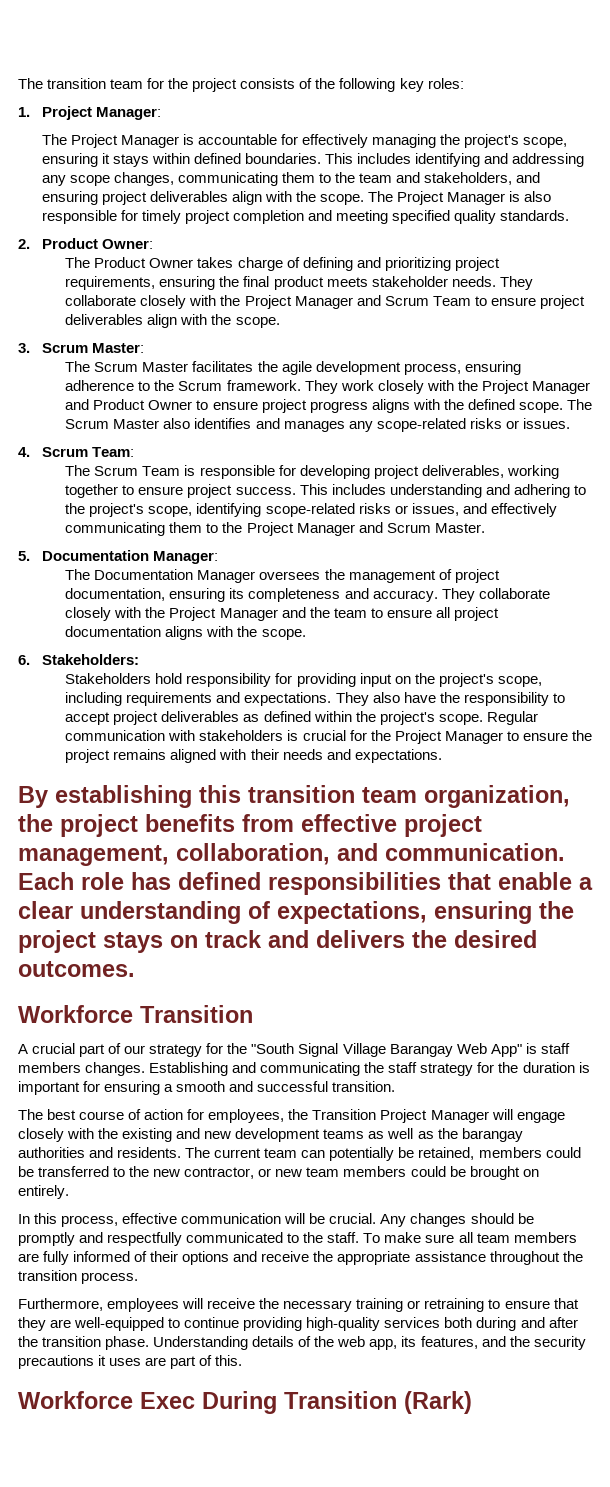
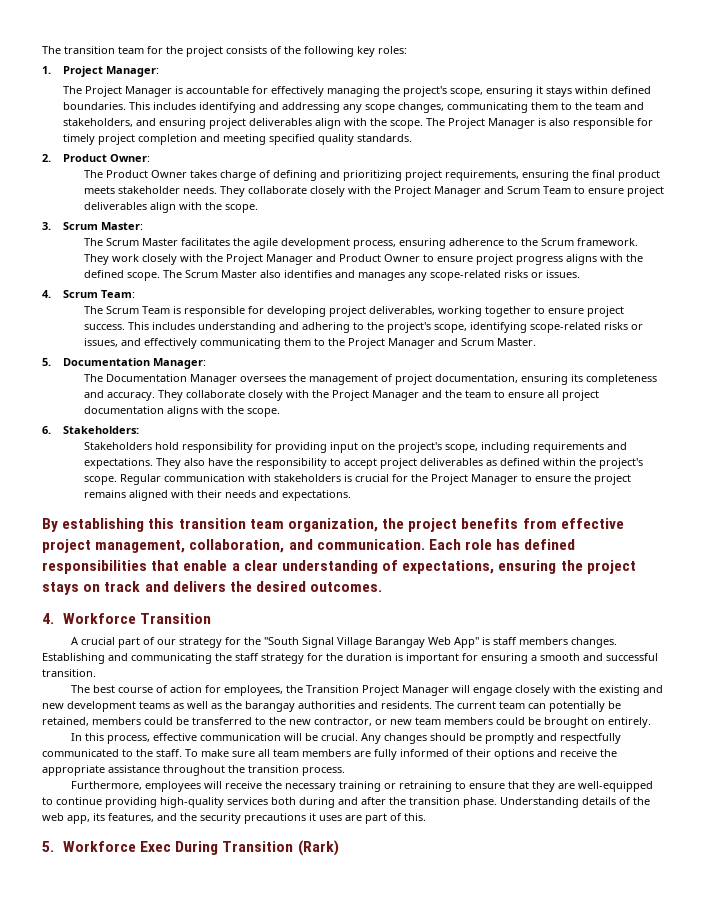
- Workforce Transition
+ 4. Workforce Transition
- Workforce Exec During Transition (Rark)
+ 5. Workforce Exec During Transition (Rark)

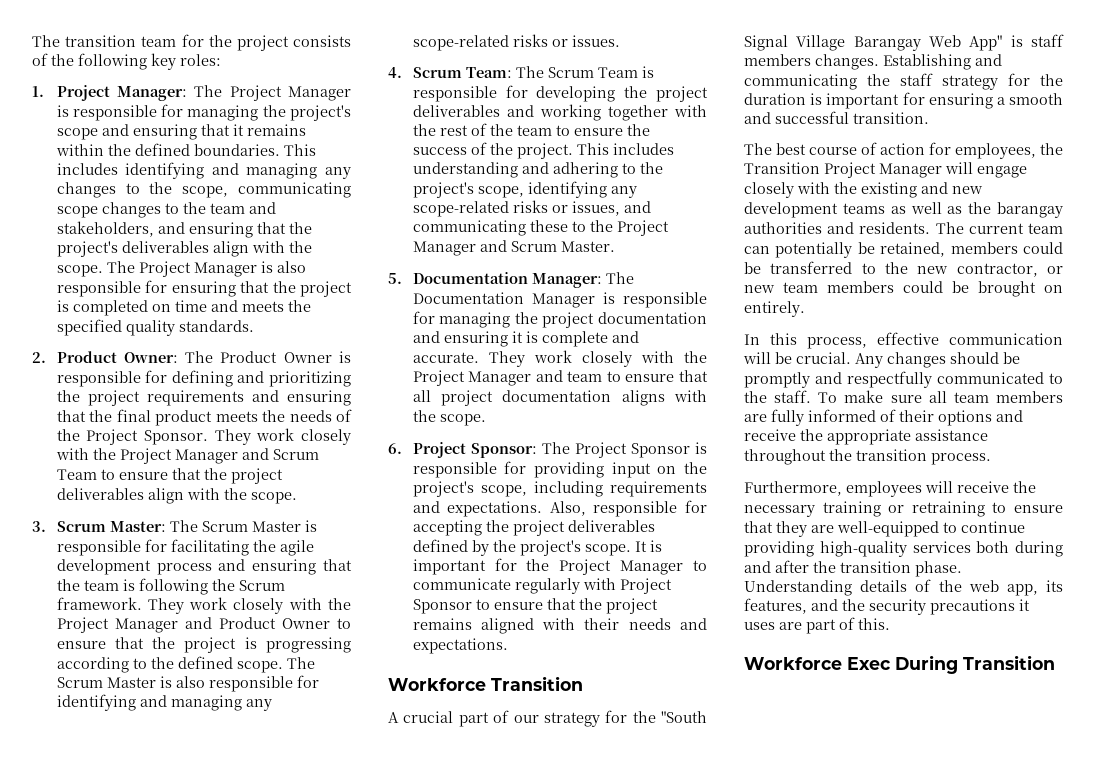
- 1. Project Manager:
- The Project Manager is accountable for effectively managing the project's scope, ensuring it stays within defined boundaries.
+ 1. Project Manager: The Project Manager is responsible for managing the project's scope and ensuring that it remains within the defined boundaries.
- This includes identifying and addressing any scope changes, communicating them to the team and stakeholders, and ensuring project deliverables align with the scope.
+ This includes identifying and managing any changes to the scope, communicating scope changes to the team and stakeholders, and ensuring that the project's deliverables align with the scope.
- The Project Manager is also responsible for timely project completion and meeting specified quality standards.
+ The Project Manager is also responsible for ensuring that the project is completed on time and meets the specified quality standards.
- 2. Product Owner:
- The Product Owner takes charge of defining and prioritizing project requirements, ensuring the final product meets stakeholder needs. They collaborate closely with the Project Manager and Scrum Team to ensure project deliverables align with the scope.
+ 2. Product Owner: The Product Owner is responsible for defining and prioritizing the project requirements and ensuring that the final product meets the needs of the Project Sponsor. They work closely with the Project Manager and Scrum Team to ensure that the project deliverables align with the scope.
- 3. Scrum Master:
- The Scrum Master facilitates the agile development process, ensuring adherence to the Scrum framework.
+ 3. Scrum Master: The Scrum Master is responsible for facilitating the agile development process and ensuring that the team is following the Scrum framework.
- They work closely with the Project Manager and Product Owner to ensure project progress aligns with the defined scope.
+ They work closely with the Project Manager and Product Owner to ensure that the project is progressing according to the defined scope.
- The Scrum Master also identifies and manages any scope-related risks or issues.
+ The Scrum Master is also responsible for identifying and managing any scope-related risks or issues.
- 4. Scrum Team:
- The Scrum Team is responsible for developing project deliverables, working together to ensure project success.
+ 4. Scrum Team: The Scrum Team is responsible for developing the project deliverables and working together with the rest of the team to ensure the success of the project.
- This includes understanding and adhering to the project's scope, identifying scope-related risks or issues, and effectively communicating them to the Project Manager and Scrum Master.
+ This includes understanding and adhering to the project's scope, identifying any scope-related risks or issues, and communicating these to the Project Manager and Scrum Master.
- 5. Documentation Manager:
- The Documentation Manager oversees the management of project documentation, ensuring its completeness and accuracy. They collaborate closely with the Project Manager and the team to ensure all project documentation aligns with the scope.
+ 5. Documentation Manager: The Documentation Manager is responsible for managing the project documentation and ensuring it is complete and accurate. They work closely with the Project Manager and team to ensure that all project documentation aligns with the scope.
- 6. Stakeholders:
- Stakeholders hold responsibility for providing input on the project's scope, including requirements and expectations.
+ 6. Project Sponsor: The Project Sponsor is responsible for providing input on the project's scope, including requirements and expectations.
- They also have the responsibility to accept project deliverables as defined within the project's scope. Regular communication with stakeholders is crucial for the Project Manager to ensure the project remains aligned with their needs and expectations.
+ Also, responsible for accepting the project deliverables defined by the project's scope. It is important for the Project Manager to communicate regularly with Project Sponsor to ensure that the project remains aligned with their needs and expectations.
- By establishing this transition team organization, the project benefits from effective project management, collaboration, and communication. Each role has defined responsibilities that enable a clear understanding of expectations, ensuring the project stays on track and delivers the desired outcomes.
- 4. Workforce Transition
+ Workforce Transition
- 5. Workforce Exec During Transition (Rark)
+ Workforce Exec During Transition

